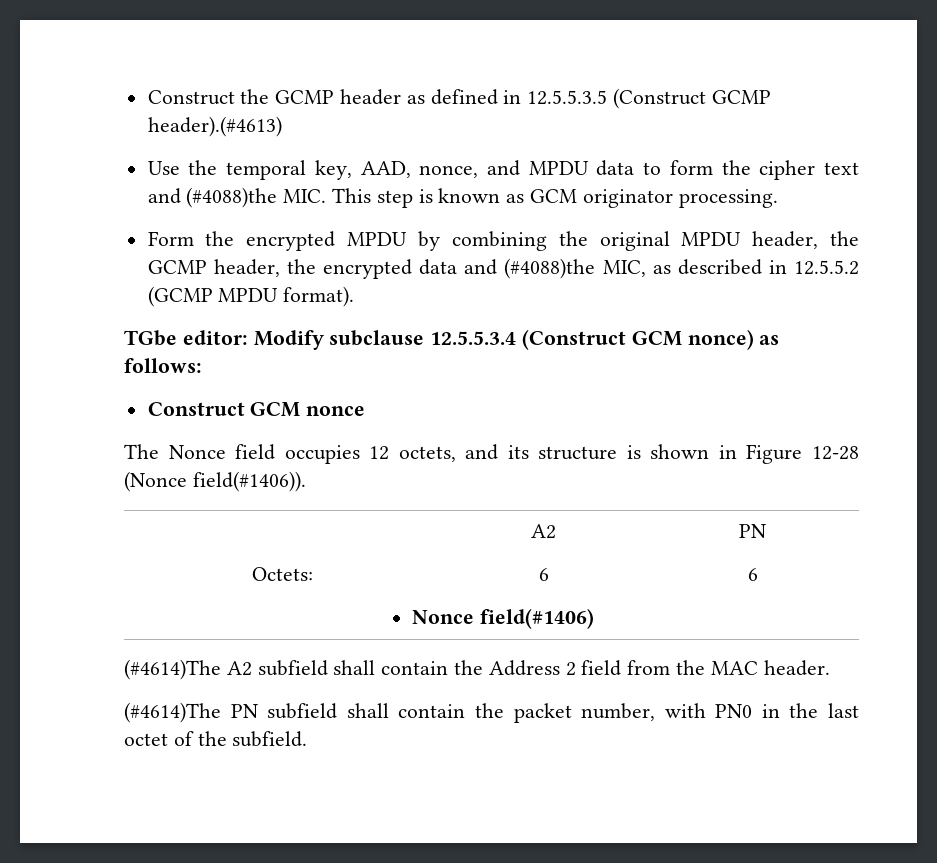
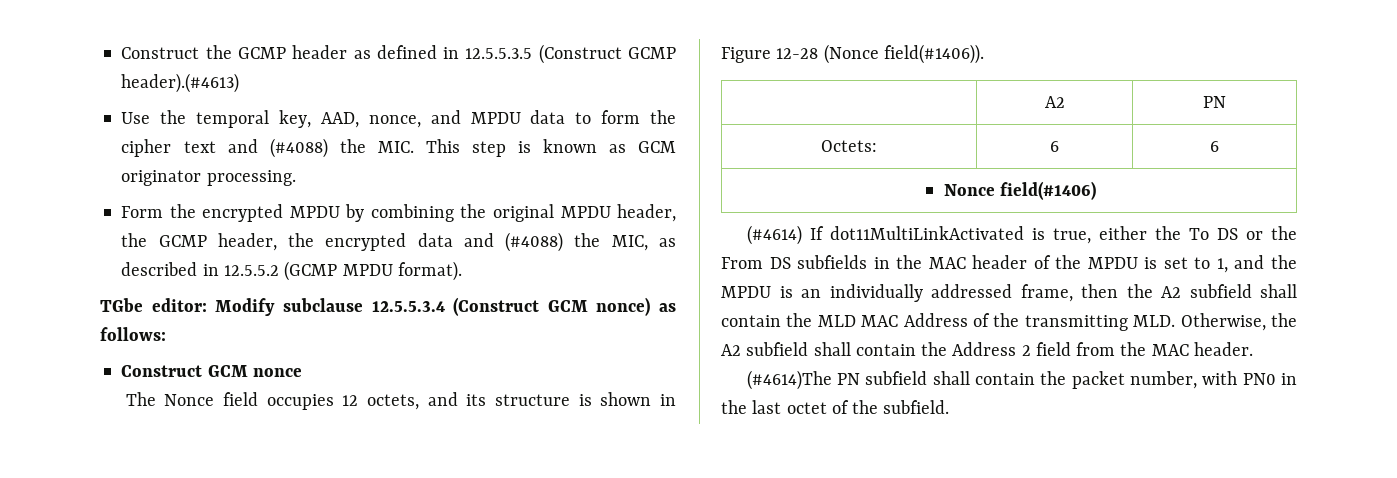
- Use the temporal key, AAD, nonce, and MPDU data to form the cipher text and (#4088)the MIC. This step is known as GCM originator processing.
+ Use the temporal key, AAD, nonce, and MPDU data to form the cipher text and (#4088) the MIC. This step is known as GCM originator processing.
- Form the encrypted MPDU by combining the original MPDU header, the GCMP header, the encrypted data and (#4088)the MIC, as described in 12.5.5.2 (GCMP MPDU format).
+ Form the encrypted MPDU by combining the original MPDU header, the GCMP header, the encrypted data and (#4088) the MIC, as described in 12.5.5.2 (GCMP MPDU format).
- (#4614)The A2 subfield shall contain the Address 2 field from the MAC header.
+ (#4614) If dot11MultiLinkActivated is true, either the To DS or the From DS subfields in the MAC header of the MPDU is set to 1, and the MPDU is an individually addressed frame, then the A2 subfield shall contain the MLD MAC Address of the transmitting MLD. Otherwise, the A2 subfield shall contain the Address 2 field from the MAC header.

